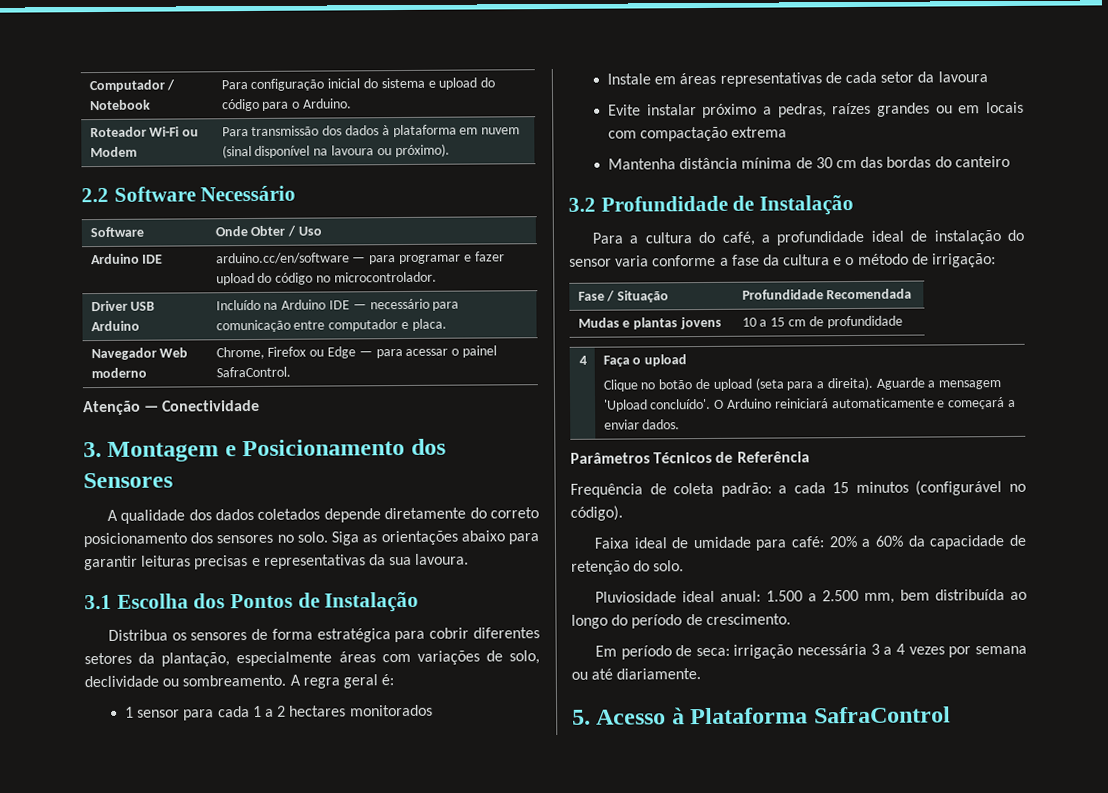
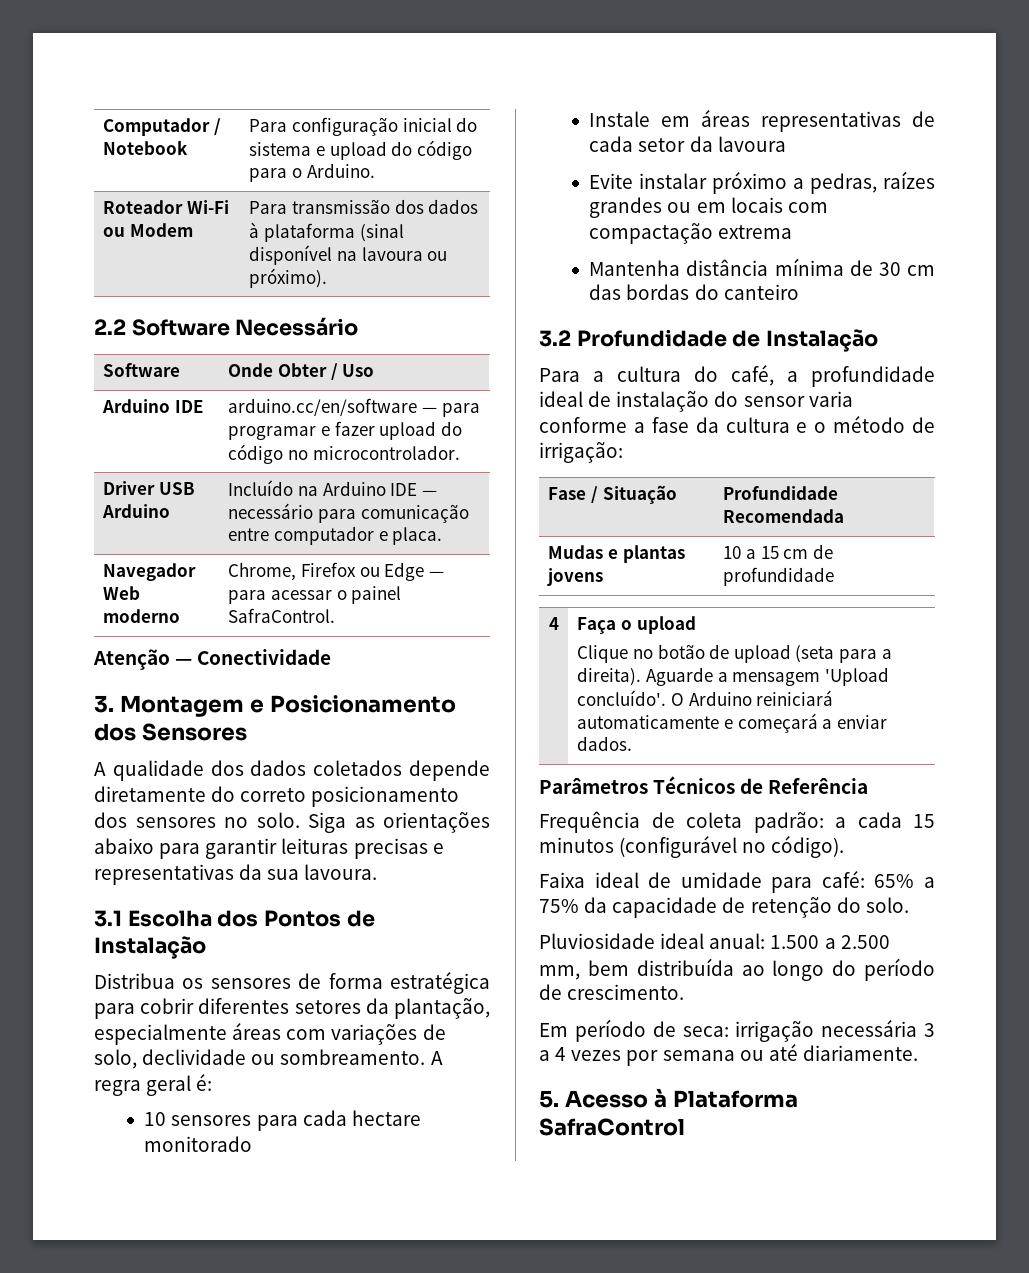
- Roteador Wi-Fi ou Modem | Para transmissão dos dados à plataforma em nuvem (sinal disponível na lavoura ou próximo).
+ Roteador Wi-Fi ou Modem | Para transmissão dos dados à plataforma (sinal disponível na lavoura ou próximo).
- 1 sensor para cada 1 a 2 hectares monitorados
+ 10 sensores para cada hectare monitorado
- Faixa ideal de umidade para café: 20% a 60% da capacidade de retenção do solo.
+ Faixa ideal de umidade para café: 65% a 75% da capacidade de retenção do solo.

